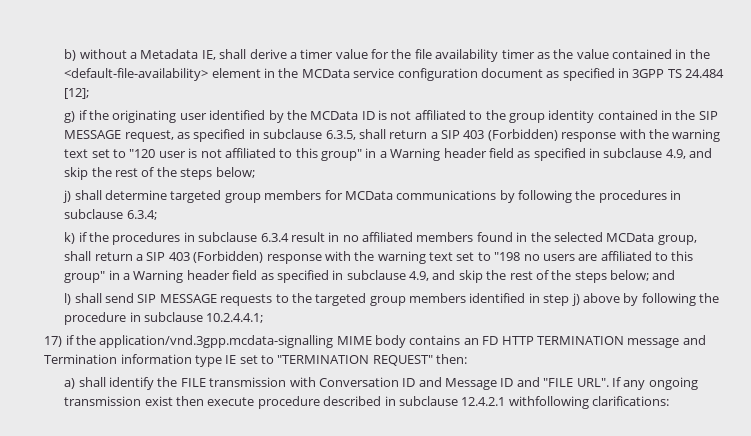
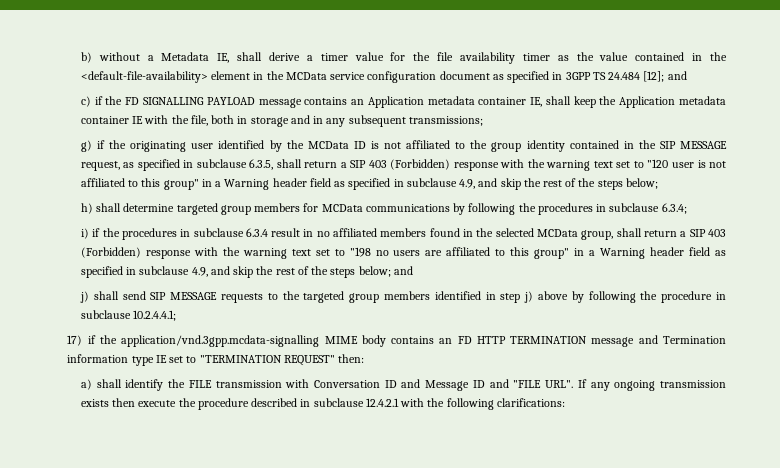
- b) without a Metadata IE, shall derive a timer value for the file availability timer as the value contained in the <default-file-availability> element in the MCData service configuration document as specified in 3GPP TS 24.484 [12];
+ b) without a Metadata IE, shall derive a timer value for the file availability timer as the value contained in the <default-file-availability> element in the MCData service configuration document as specified in 3GPP TS 24.484 [12]; and
+ c) if the FD SIGNALLING PAYLOAD message contains an Application metadata container IE, shall keep the Application metadata container IE with the file, both in storage and in any subsequent transmissions;
- j) shall determine targeted group members for MCData communications by following the procedures in subclause 6.3.4;
+ h) shall determine targeted group members for MCData communications by following the procedures in subclause 6.3.4;
- k) if the procedures in subclause 6.3.4 result in no affiliated members found in the selected MCData group, shall return a SIP 403 (Forbidden) response with the warning text set to "198 no users are affiliated to this group" in a Warning header field as specified in subclause 4.9, and skip the rest of the steps below; and
+ i) if the procedures in subclause 6.3.4 result in no affiliated members found in the selected MCData group, shall return a SIP 403 (Forbidden) response with the warning text set to "198 no users are affiliated to this group" in a Warning header field as specified in subclause 4.9, and skip the rest of the steps below; and
- l) shall send SIP MESSAGE requests to the targeted group members identified in step j) above by following the procedure in subclause 10.2.4.4.1;
+ j) shall send SIP MESSAGE requests to the targeted group members identified in step j) above by following the procedure in subclause 10.2.4.4.1;
- If any ongoing transmission exist then execute procedure described in subclause 12.4.2.1 withfollowing clarifications:
+ If any ongoing transmission exists then execute the procedure described in subclause 12.4.2.1 with the following clarifications:

